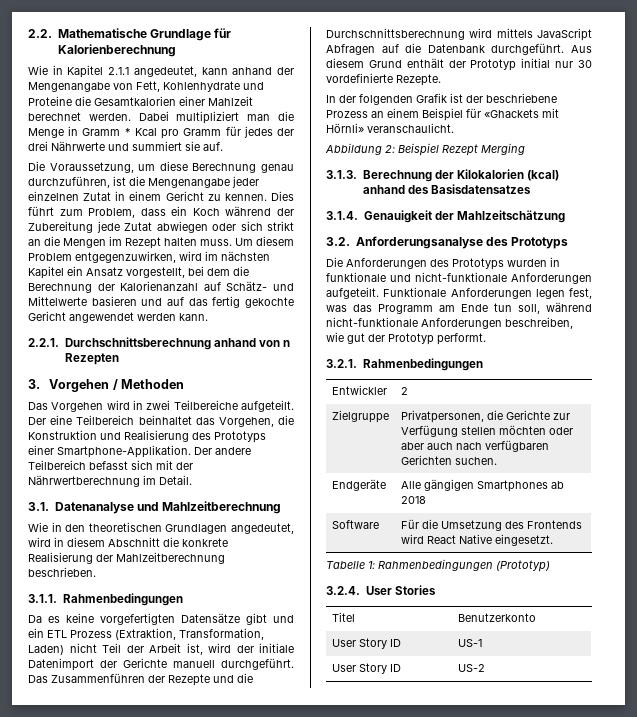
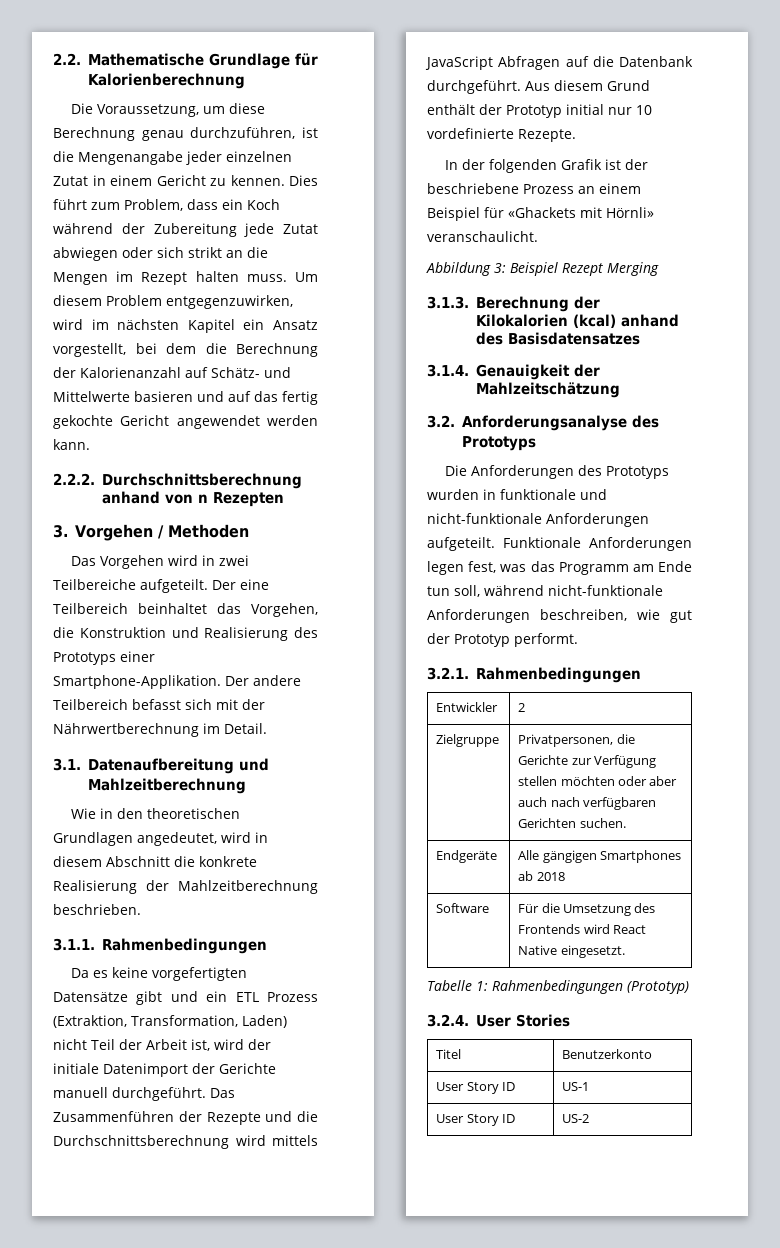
- Wie in Kapitel 2.1.1 angedeutet, kann anhand der Mengenangabe von Fett, Kohlenhydrate und Proteine die Gesamtkalorien einer Mahlzeit berechnet werden. Dabei multipliziert man die Menge in Gramm * Kcal pro Gramm für jedes der drei Nährwerte und summiert sie auf.
- 2.2.1. Durchschnittsberechnung anhand von n Rezepten
+ 2.2.2. Durchschnittsberechnung anhand von n Rezepten
- 3.1. Datenanalyse und Mahlzeitberechnung
+ 3.1. Datenaufbereitung und Mahlzeitberechnung
- Aus diesem Grund enthält der Prototyp initial nur 30 vordefinierte Rezepte.
+ Aus diesem Grund enthält der Prototyp initial nur 10 vordefinierte Rezepte.
- Abbildung 2: Beispiel Rezept Merging
+ Abbildung 3: Beispiel Rezept Merging

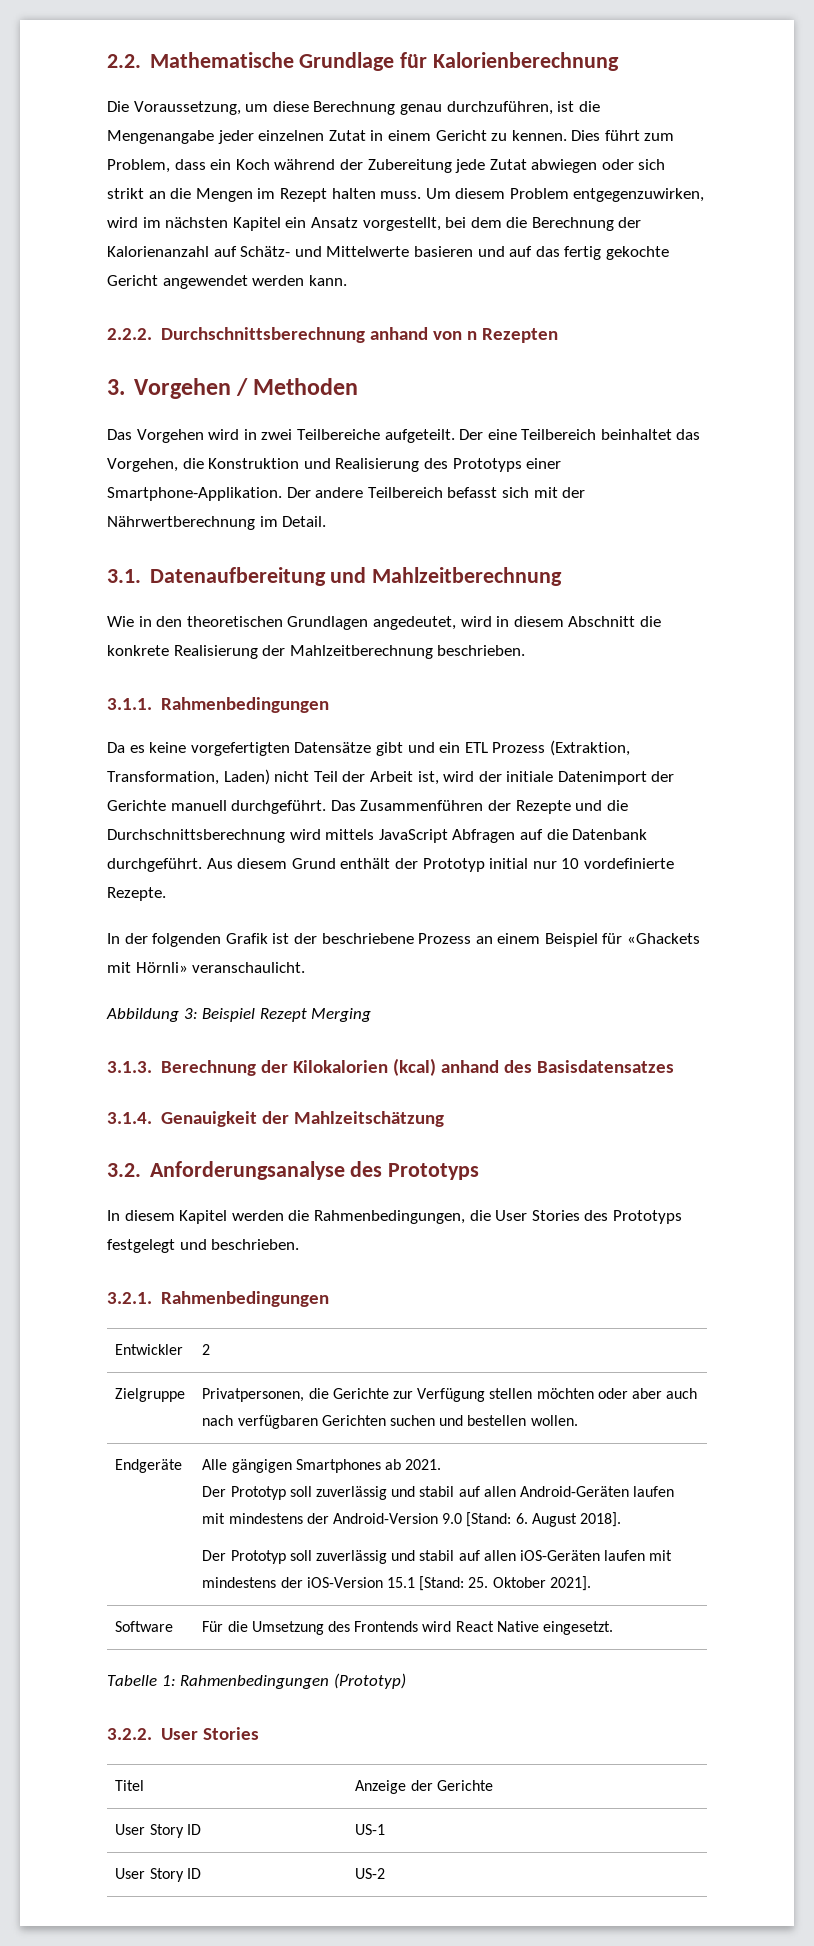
- Die Anforderungen des Prototyps wurden in funktionale und nicht-funktionale Anforderungen aufgeteilt. Funktionale Anforderungen legen fest, was das Programm am Ende tun soll, während nicht-funktionale Anforderungen beschreiben, wie gut der Prototyp performt.
+ In diesem Kapitel werden die Rahmenbedingungen, die User Stories des Prototyps festgelegt und beschrieben.
- Zielgruppe | Privatpersonen, die Gerichte zur Verfügung stellen möchten oder aber auch nach verfügbaren Gerichten suchen.
+ Zielgruppe | Privatpersonen, die Gerichte zur Verfügung stellen möchten oder aber auch nach verfügbaren Gerichten suchen und bestellen wollen.
- Alle gängigen Smartphones ab 2018
+ Alle gängigen Smartphones ab 2021.
+ Der Prototyp soll zuverlässig und stabil auf allen Android-Geräten laufen mit mindestens der Android-Version 9.0 [Stand: 6. August 2018].
+ Der Prototyp soll zuverlässig und stabil auf allen iOS-Geräten laufen mit mindestens der iOS-Version 15.1 [Stand: 25. Oktober 2021].
- 3.2.4. User Stories
+ 3.2.2. User Stories
- Titel | Benutzerkonto
+ Titel | Anzeige der Gerichte

